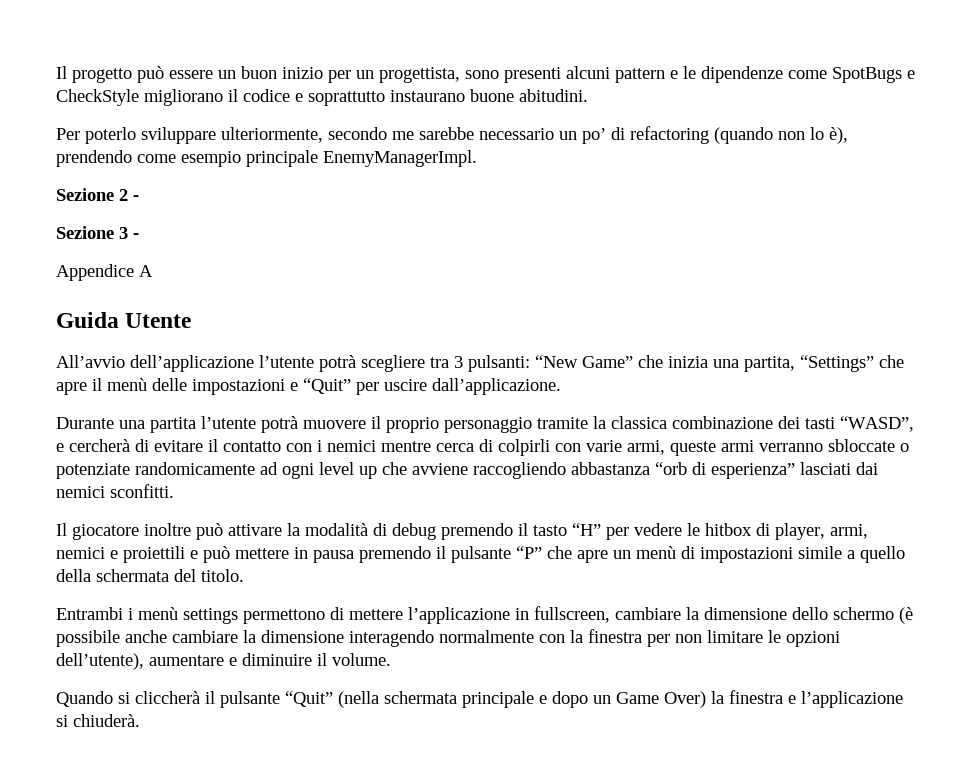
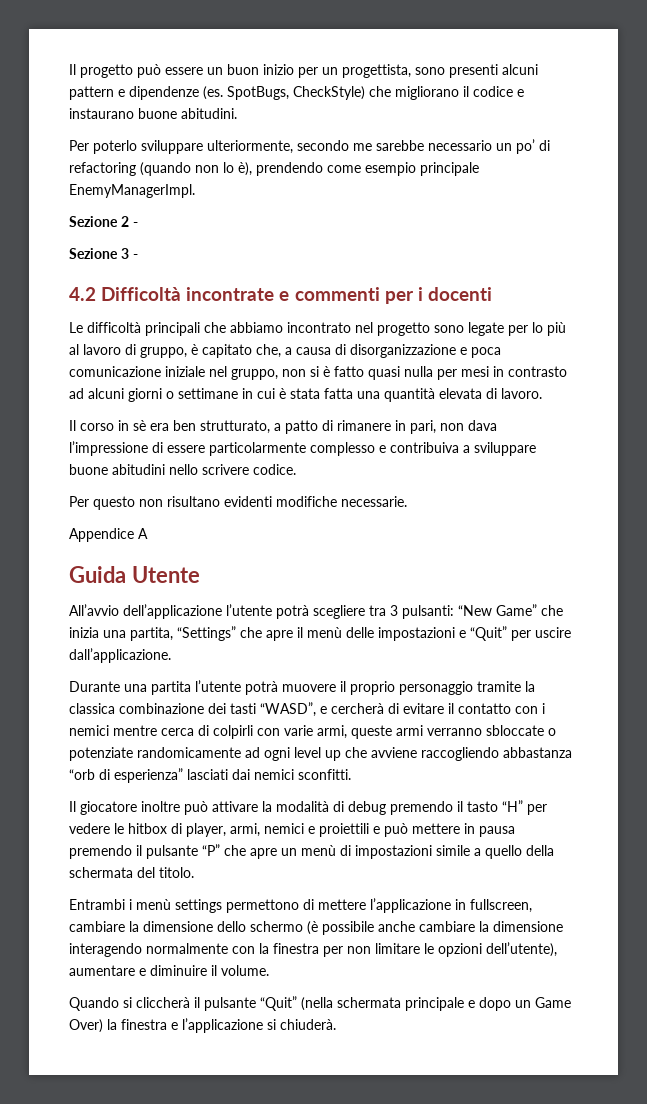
- Il progetto può essere un buon inizio per un progettista, sono presenti alcuni pattern e le dipendenze come SpotBugs e CheckStyle migliorano il codice e soprattutto instaurano buone abitudini.
+ Il progetto può essere un buon inizio per un progettista, sono presenti alcuni pattern e dipendenze (es. SpotBugs, CheckStyle) che migliorano il codice e instaurano buone abitudini.
+ 4.2 Difficoltà incontrate e commenti per i docenti
+ Le difficoltà principali che abbiamo incontrato nel progetto sono legate per lo più al lavoro di gruppo, è capitato che, a causa di disorganizzazione e poca comunicazione iniziale nel gruppo, non si è fatto quasi nulla per mesi in contrasto ad alcuni giorni o settimane in cui è stata fatta una quantità elevata di lavoro.
+ Il corso in sè era ben strutturato, a patto di rimanere in pari, non dava l’impressione di essere particolarmente complesso e contribuiva a sviluppare buone abitudini nello scrivere codice.
+ Per questo non risultano evidenti modifiche necessarie.

